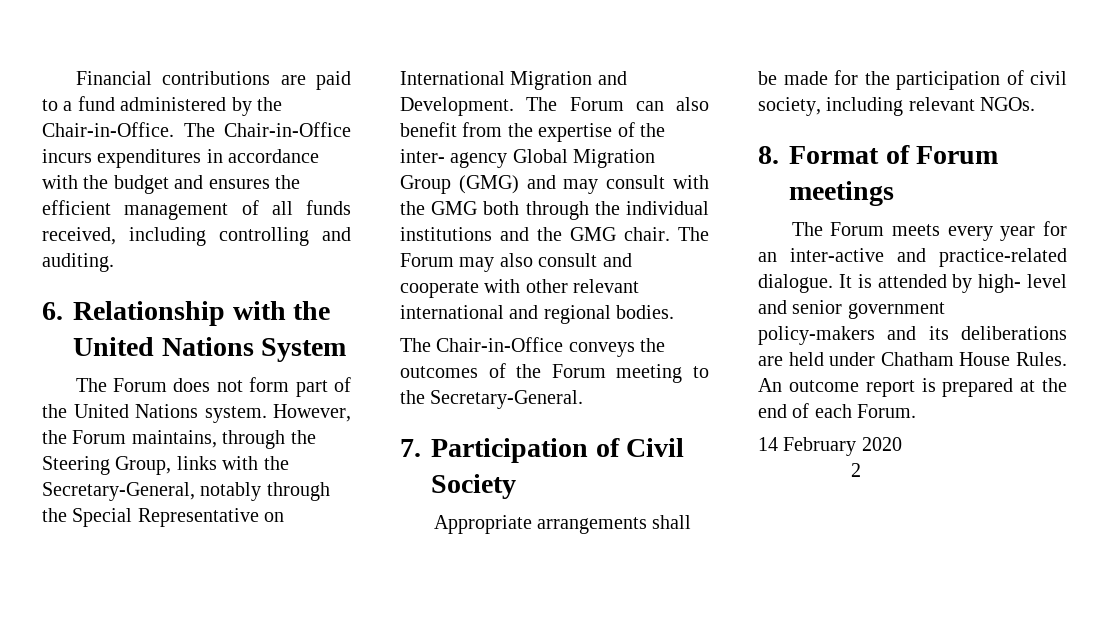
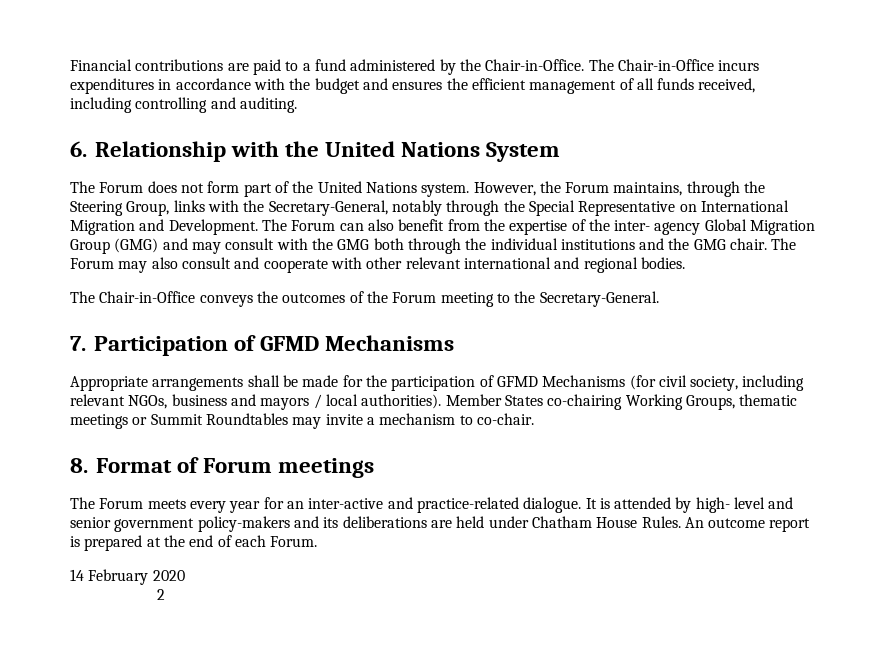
- 7. Participation of Civil Society
+ 7. Participation of GFMD Mechanisms
- Appropriate arrangements shall be made for the participation of civil society, including relevant NGOs.
+ Appropriate arrangements shall be made for the participation of GFMD Mechanisms (for civil society, including relevant NGOs, business and mayors / local authorities). Member States co-chairing Working Groups, thematic meetings or Summit Roundtables may invite a mechanism to co-chair.

